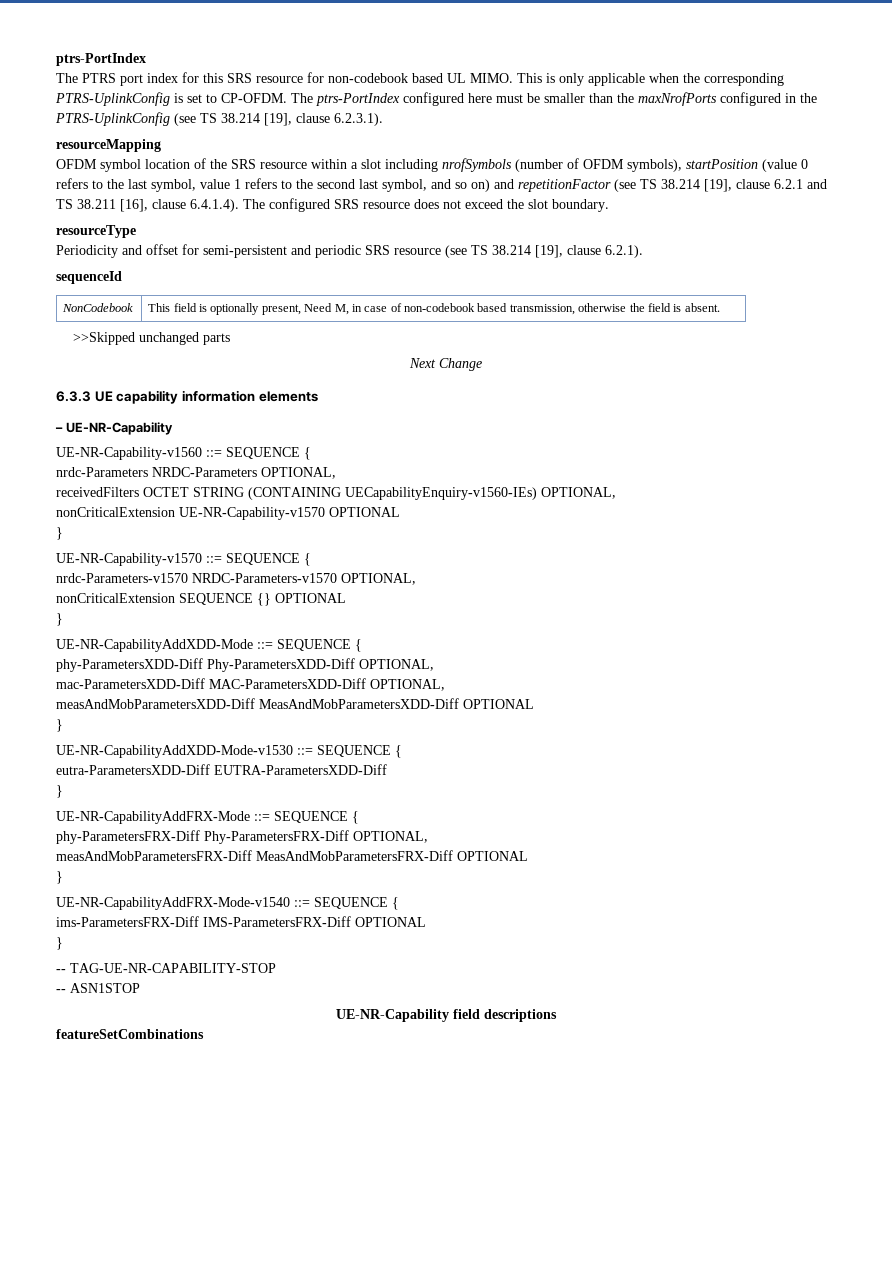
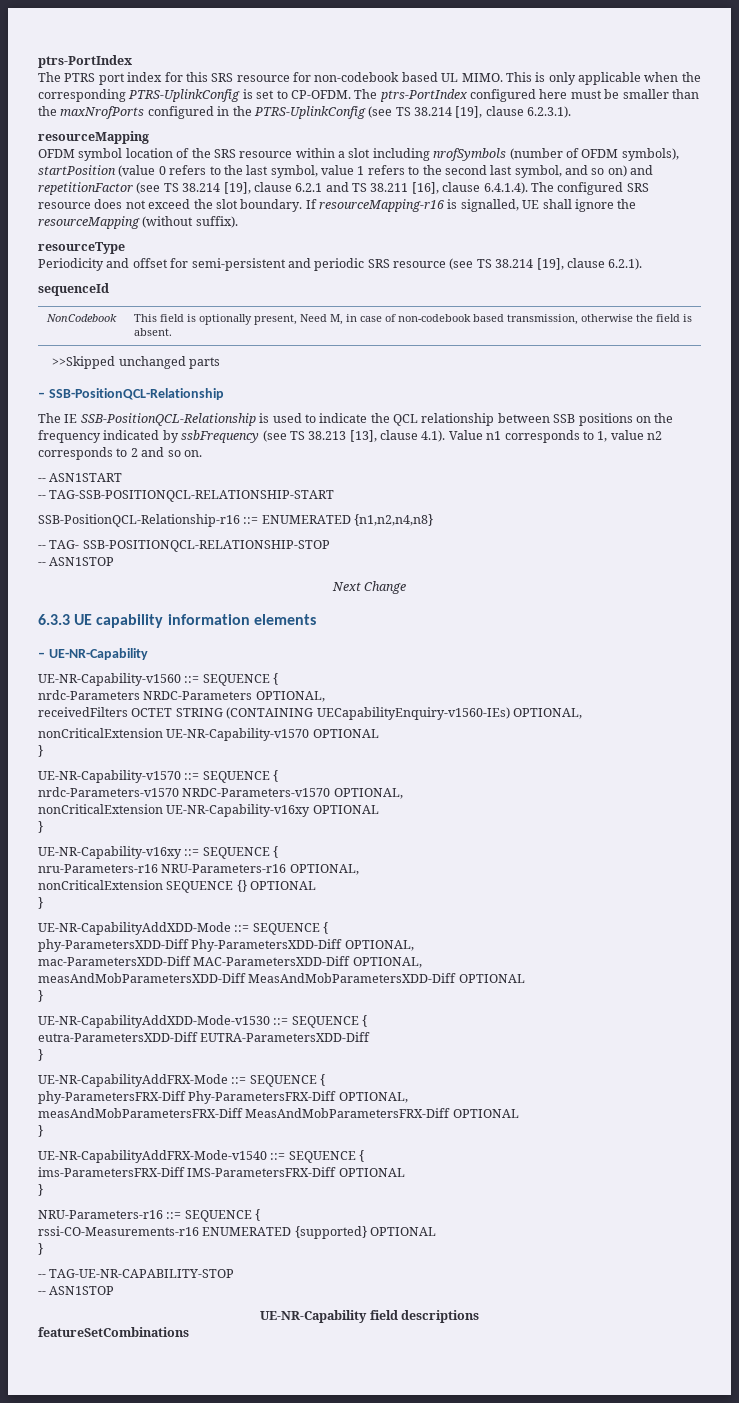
+ If resourceMapping-r16 is signalled, UE shall ignore the resourceMapping (without suffix).
+ – SSB-PositionQCL-Relationship
+ The IE SSB-PositionQCL-Relationship is used to indicate the QCL relationship between SSB positions on the frequency indicated by ssbFrequency (see TS 38.213 [13], clause 4.1). Value n1 corresponds to 1, value n2 corresponds to 2 and so on.
+ -- ASN1START
+ -- TAG-SSB-POSITIONQCL-RELATIONSHIP-START
+ SSB-PositionQCL-Relationship-r16 ::= ENUMERATED {n1,n2,n4,n8}
+ -- TAG- SSB-POSITIONQCL-RELATIONSHIP-STOP
+ -- ASN1STOP
+ nonCriticalExtension UE-NR-Capability-v16xy OPTIONAL
+ }
+ UE-NR-Capability-v16xy ::= SEQUENCE {
+ nru-Parameters-r16 NRU-Parameters-r16 OPTIONAL,
+ NRU-Parameters-r16 ::= SEQUENCE {
+ rssi-CO-Measurements-r16 ENUMERATED {supported} OPTIONAL
+ }

